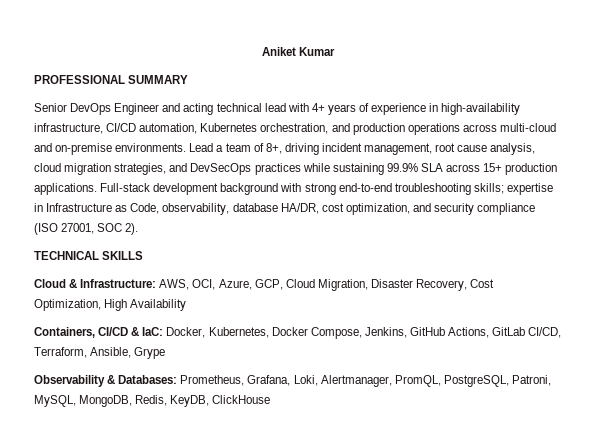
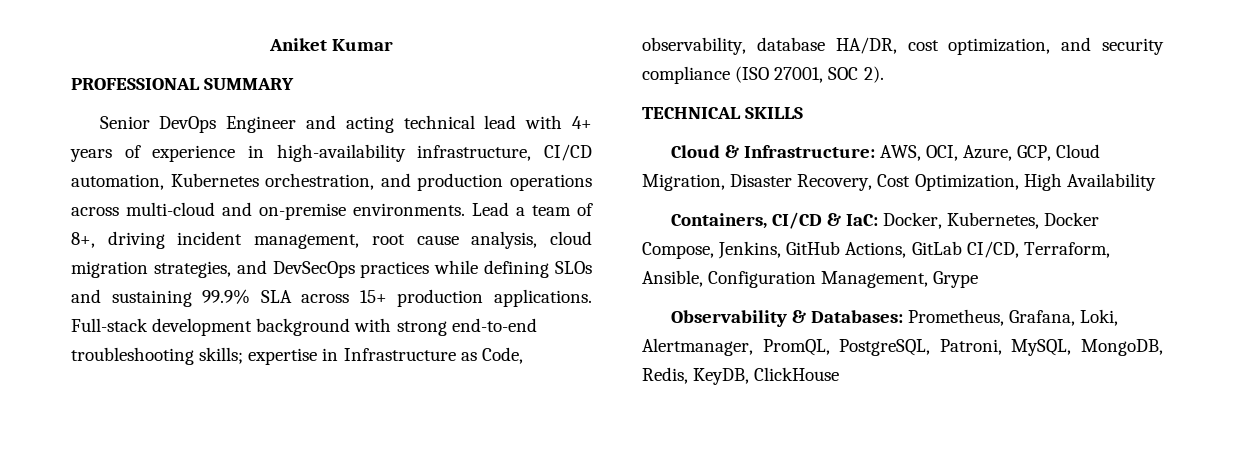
- Lead a team of 8+, driving incident management, root cause analysis, cloud migration strategies, and DevSecOps practices while sustaining 99.9% SLA across 15+ production applications.
+ Lead a team of 8+, driving incident management, root cause analysis, cloud migration strategies, and DevSecOps practices while defining SLOs and sustaining 99.9% SLA across 15+ production applications.
- Containers, CI/CD & IaC: Docker, Kubernetes, Docker Compose, Jenkins, GitHub Actions, GitLab CI/CD, Terraform, Ansible, Grype
+ Containers, CI/CD & IaC: Docker, Kubernetes, Docker Compose, Jenkins, GitHub Actions, GitLab CI/CD, Terraform, Ansible, Configuration Management, Grype

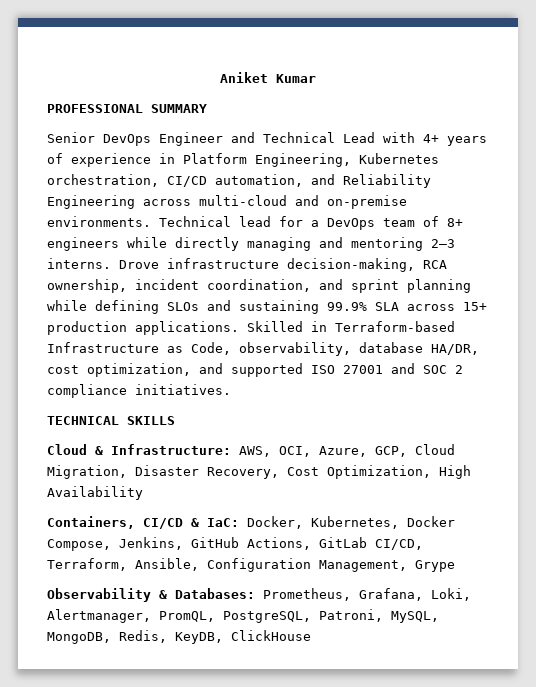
- Senior DevOps Engineer and acting technical lead with 4+ years of experience in high-availability infrastructure, CI/CD automation, Kubernetes orchestration, and production operations across multi-cloud and on-premise environments.
+ Senior DevOps Engineer and Technical Lead with 4+ years of experience in Platform Engineering, Kubernetes orchestration, CI/CD automation, and Reliability Engineering across multi-cloud and on-premise environments.
- Lead a team of 8+, driving incident management, root cause analysis, cloud migration strategies, and DevSecOps practices while defining SLOs and sustaining 99.9% SLA across 15+ production applications.
+ Technical lead for a DevOps team of 8+ engineers while directly managing and mentoring 2–3 interns. Drove infrastructure decision-making, RCA ownership, incident coordination, and sprint planning while defining SLOs and sustaining 99.9% SLA across 15+ production applications.
- Full-stack development background with strong end-to-end troubleshooting skills; expertise in Infrastructure as Code, observability, database HA/DR, cost optimization, and security compliance (ISO 27001, SOC 2).
+ Skilled in Terraform-based Infrastructure as Code, observability, database HA/DR, cost optimization, and supported ISO 27001 and SOC 2 compliance initiatives.

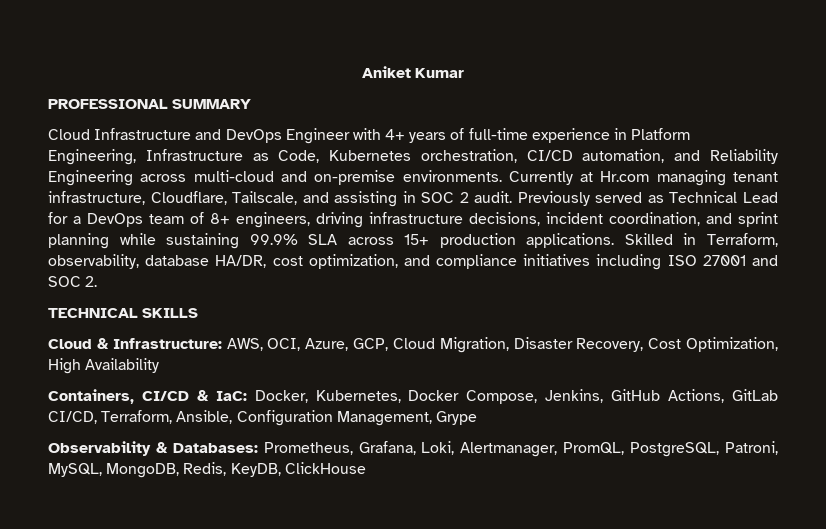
- Senior DevOps Engineer and Technical Lead with 4+ years of experience in Platform Engineering, Kubernetes orchestration, CI/CD automation, and Reliability Engineering across multi-cloud and on-premise environments.
+ Cloud Infrastructure and DevOps Engineer with 4+ years of full-time experience in Platform Engineering, Infrastructure as Code, Kubernetes orchestration, CI/CD automation, and Reliability Engineering across multi-cloud and on-premise environments.
- Technical lead for a DevOps team of 8+ engineers while directly managing and mentoring 2–3 interns. Drove infrastructure decision-making, RCA ownership, incident coordination, and sprint planning while defining SLOs and sustaining 99.9% SLA across 15+ production applications.
+ Currently at Hr.com managing tenant infrastructure, Cloudflare, Tailscale, and assisting in SOC 2 audit. Previously served as Technical Lead for a DevOps team of 8+ engineers, driving infrastructure decisions, incident coordination, and sprint planning while sustaining 99.9% SLA across 15+ production applications.
- Skilled in Terraform-based Infrastructure as Code, observability, database HA/DR, cost optimization, and supported ISO 27001 and SOC 2 compliance initiatives.
+ Skilled in Terraform, observability, database HA/DR, cost optimization, and compliance initiatives including ISO 27001 and SOC 2.

